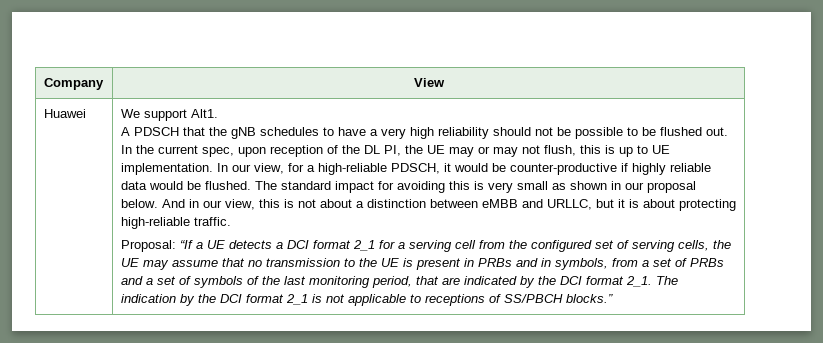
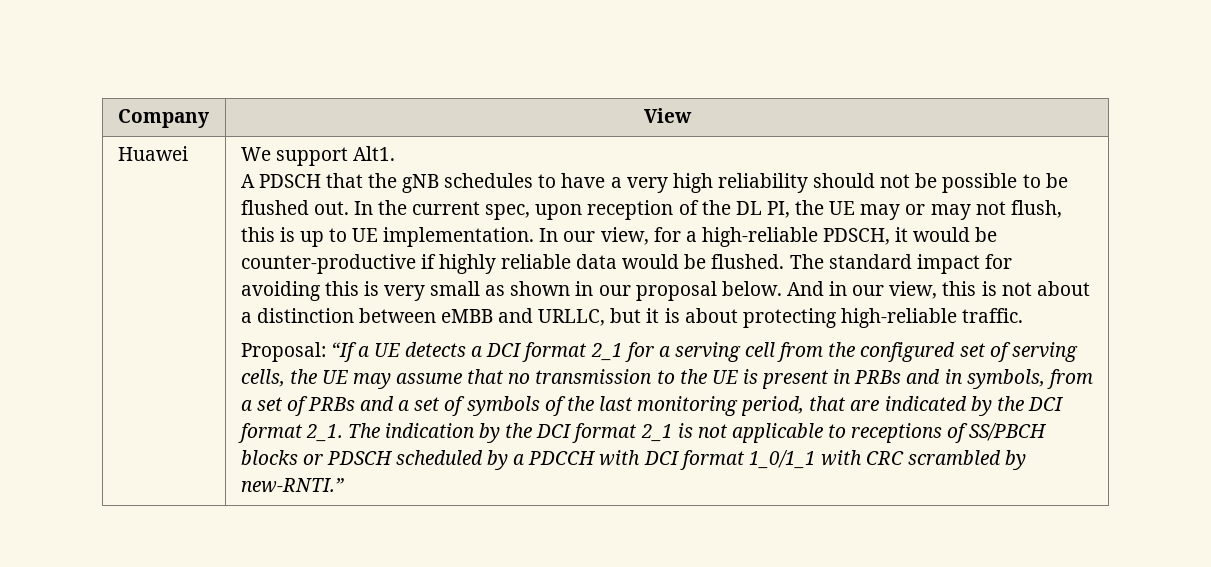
- The indication by the DCI format 2_1 is not applicable to receptions of SS/PBCH blocks.”
+ The indication by the DCI format 2_1 is not applicable to receptions of SS/PBCH blocks or PDSCH scheduled by a PDCCH with DCI format 1_0/1_1 with CRC scrambled by new-RNTI.”

